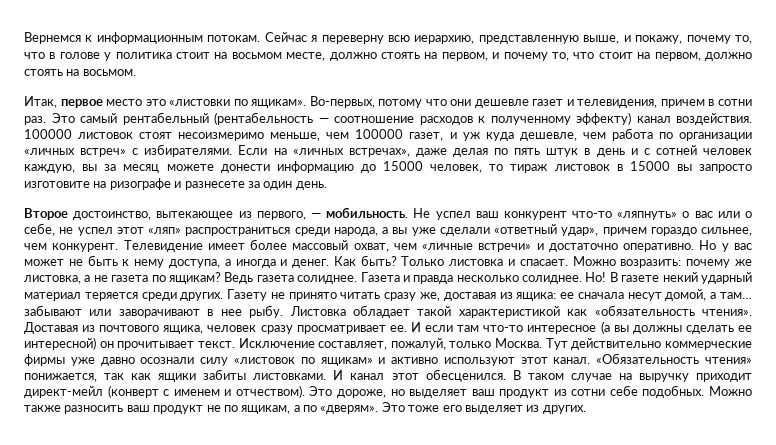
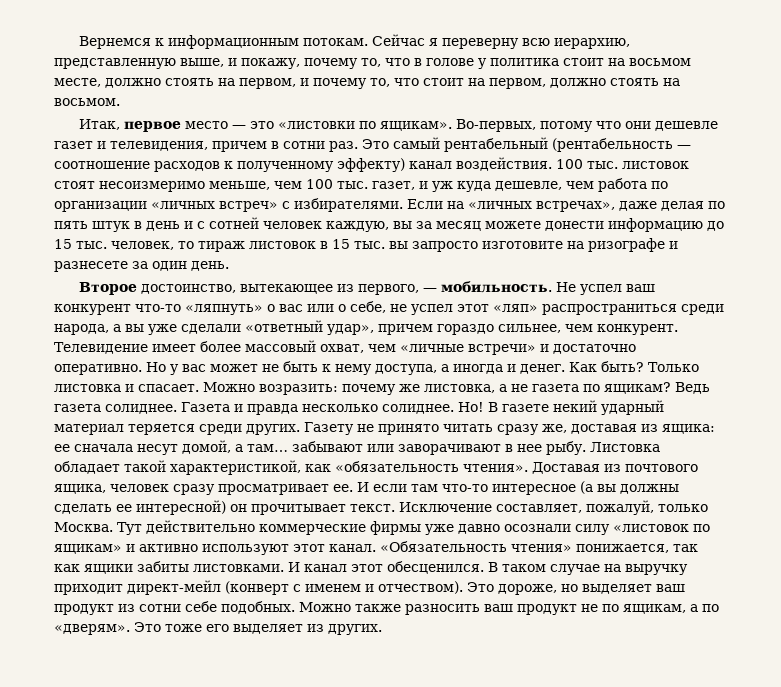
- Итак, первое место это «листовки по ящикам».
+ Итак, первое место — это «листовки по ящикам».
- 100000 листовок стоят несоизмеримо меньше, чем 100000 газет, и уж куда дешевле, чем работа по организации «личных встреч» с избирателями.
+ 100 тыс. листовок стоят несоизмеримо меньше, чем 100 тыс. газет, и уж куда дешевле, чем работа по организации «личных встреч» с избирателями.
- Если на «личных встречах», даже делая по пять штук в день и с сотней человек каждую, вы за месяц можете донести информацию до 15000 человек, то тираж листовок в 15000 вы запросто изготовите на ризографе и разнесете за один день.
+ Если на «личных встречах», даже делая по пять штук в день и с сотней человек каждую, вы за месяц можете донести информацию до 15 тыс. человек, то тираж листовок в 15 тыс. вы запросто изготовите на ризографе и разнесете за один день.
- Листовка обладает такой характеристикой как «обязательность чтения».
+ Листовка обладает такой характеристикой, как «обязательность чтения».

